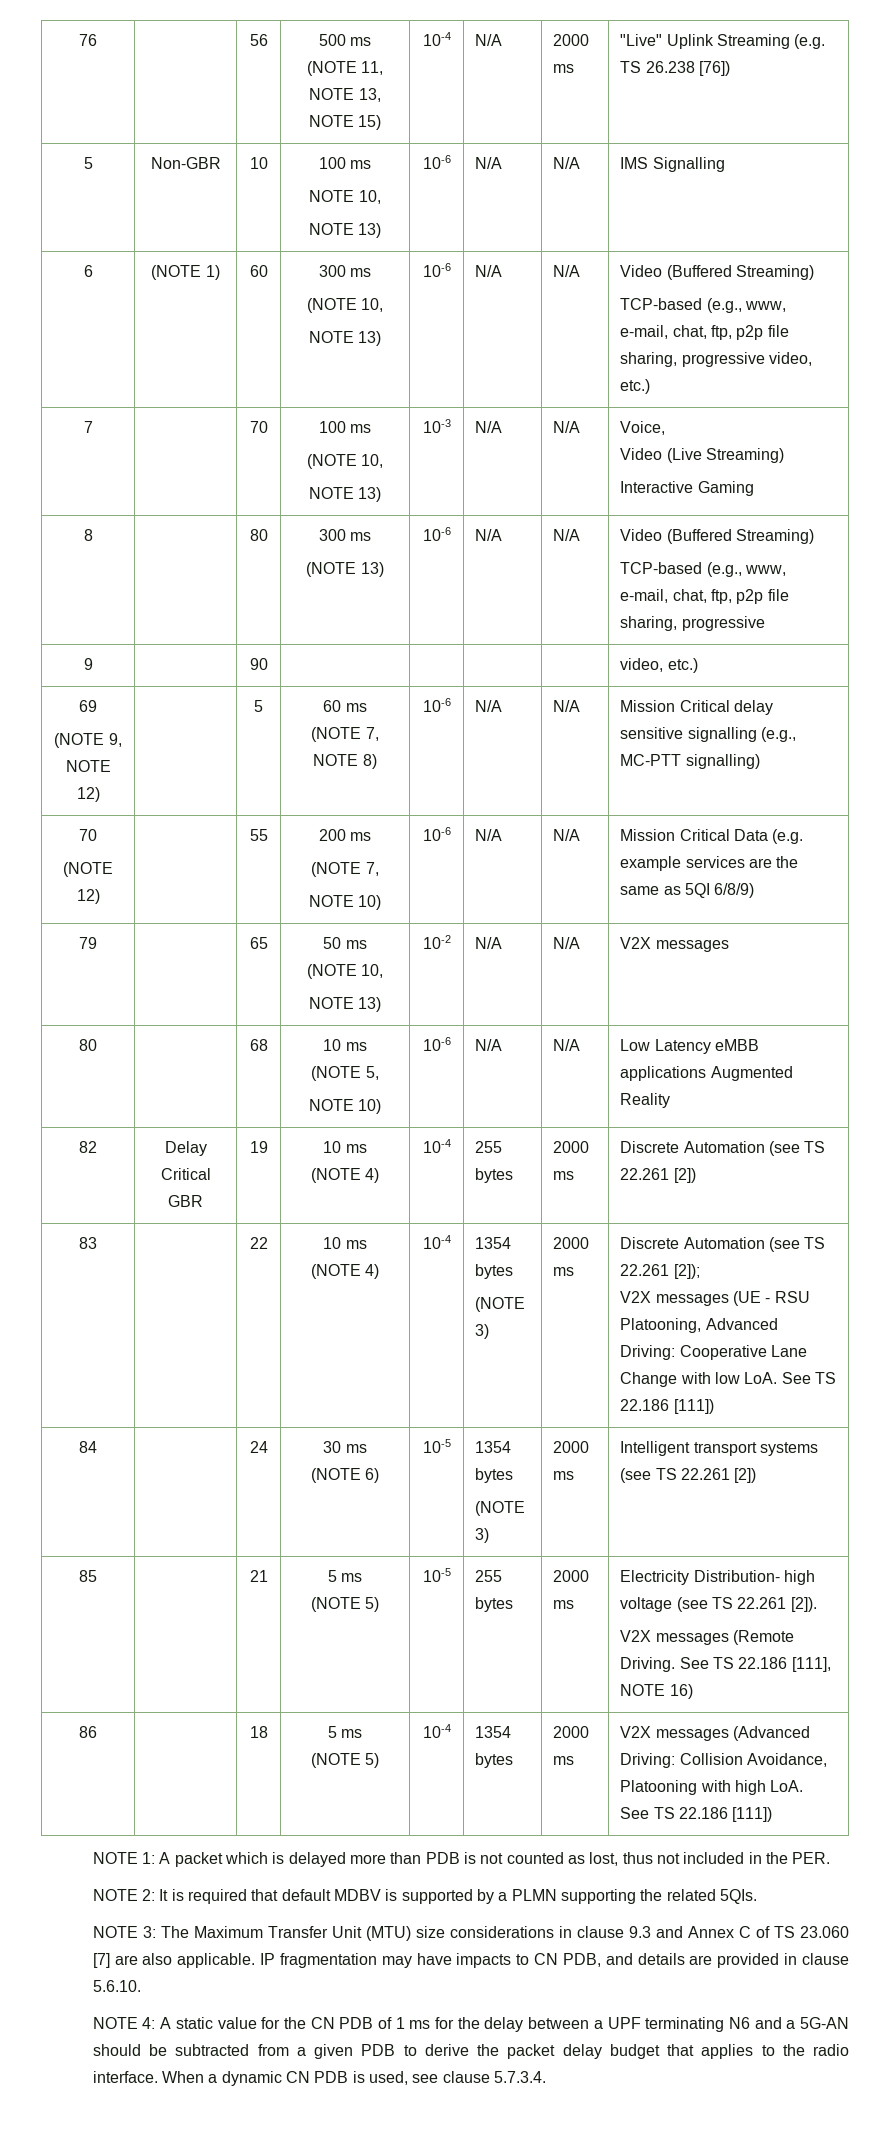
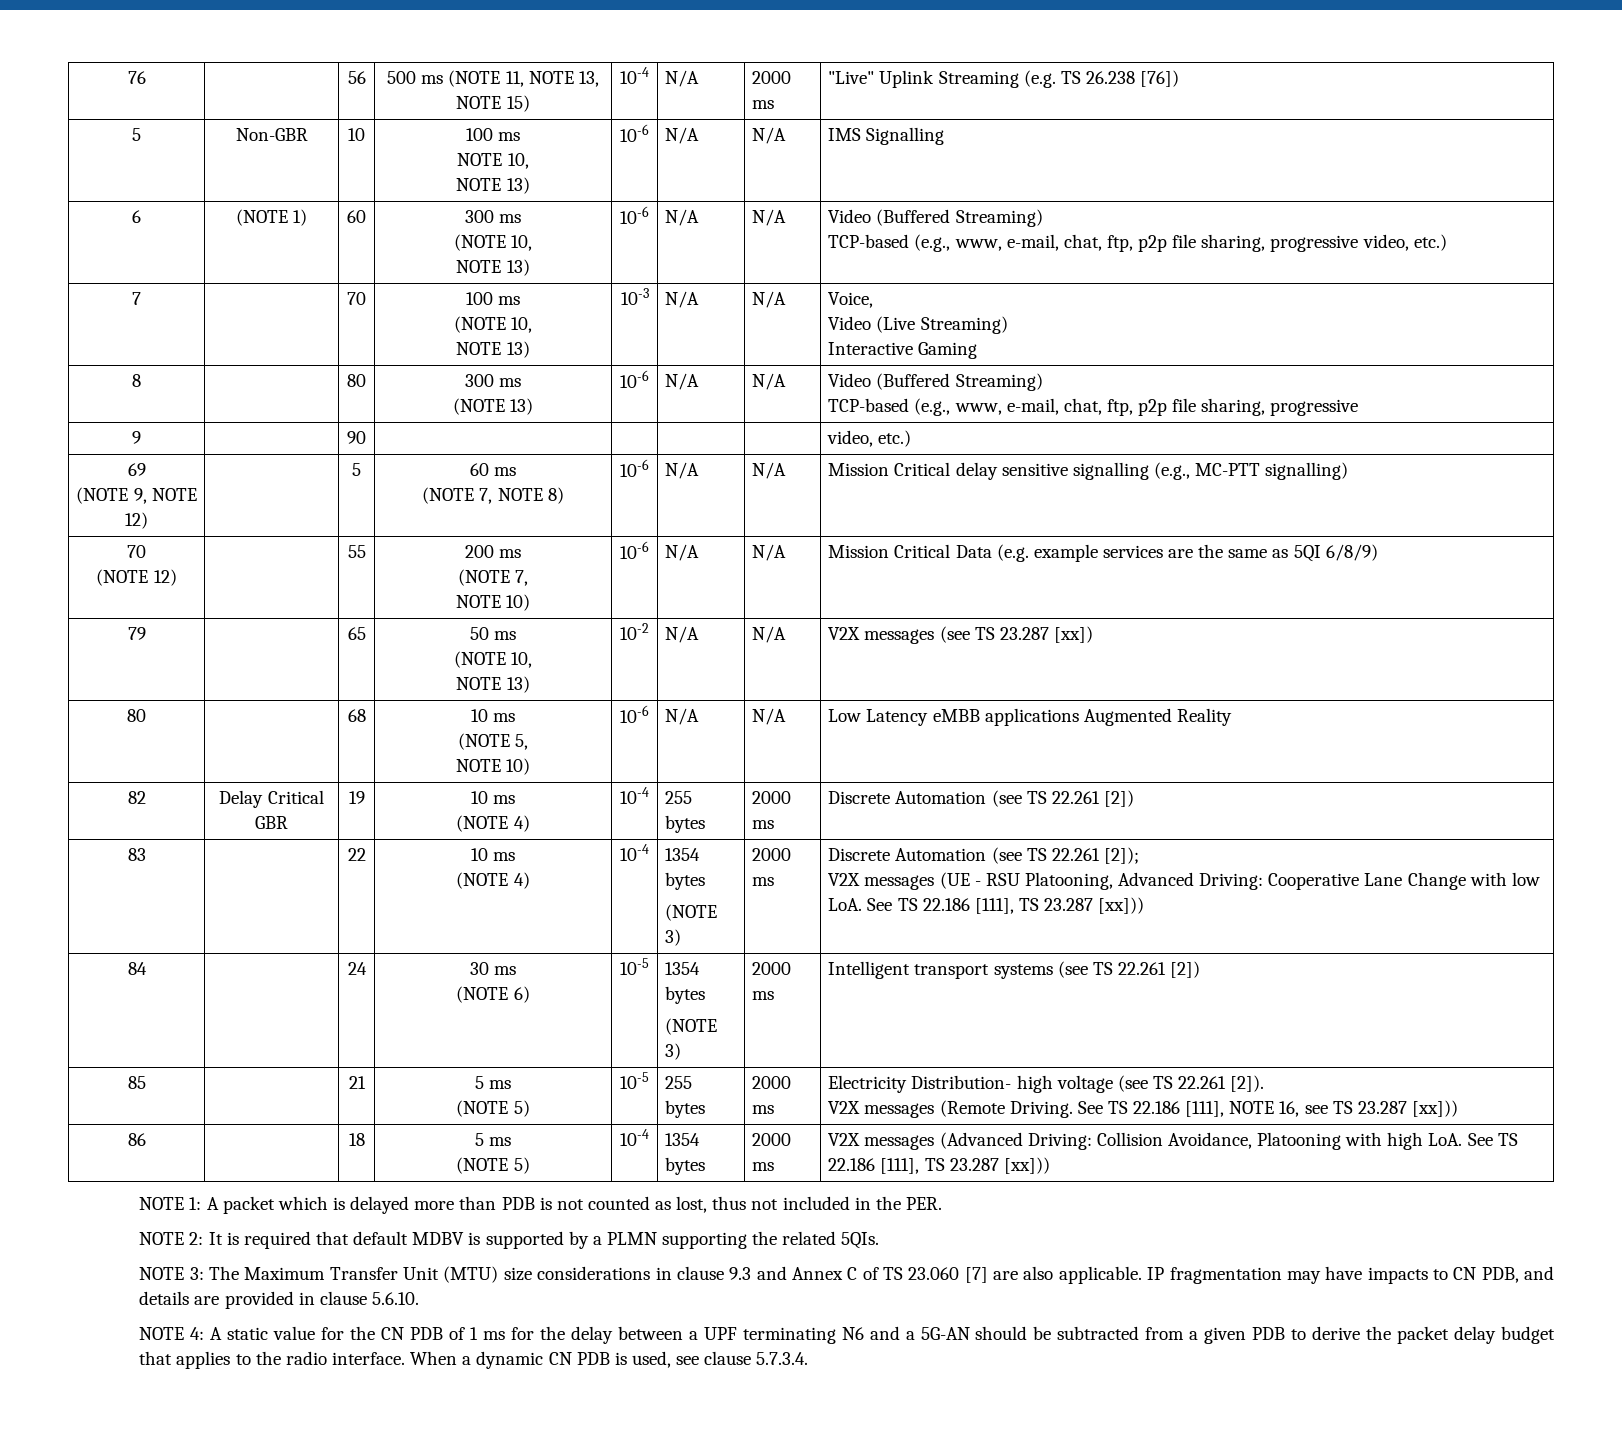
  79 | | 65 | 50 ms
  (NOTE 10,
- NOTE 13) | 10-2 | N/A | N/A | V2X messages
+ NOTE 13) | 10-2 | N/A | N/A | V2X messages (see TS 23.287 [xx])
  83 | | 22 | 10 ms
  (NOTE 4) | 10-4 | 1354 bytes
  (NOTE 3) | 2000 ms | Discrete Automation (see TS 22.261 [2]);
- V2X messages (UE - RSU Platooning, Advanced Driving: Cooperative Lane Change with low LoA. See TS 22.186 [111])
+ V2X messages (UE - RSU Platooning, Advanced Driving: Cooperative Lane Change with low LoA. See TS 22.186 [111], TS 23.287 [xx]))
  85 | | 21 | 5 ms
  (NOTE 5) | 10-5 | 255 bytes | 2000 ms | Electricity Distribution- high voltage (see TS 22.261 [2]).
- V2X messages (Remote Driving. See TS 22.186 [111], NOTE 16)
+ V2X messages (Remote Driving. See TS 22.186 [111], NOTE 16, see TS 23.287 [xx]))
  86 | | 18 | 5 ms
- (NOTE 5) | 10-4 | 1354 bytes | 2000 ms | V2X messages (Advanced Driving: Collision Avoidance, Platooning with high LoA. See TS 22.186 [111])
+ (NOTE 5) | 10-4 | 1354 bytes | 2000 ms | V2X messages (Advanced Driving: Collision Avoidance, Platooning with high LoA. See TS 22.186 [111], TS 23.287 [xx]))

